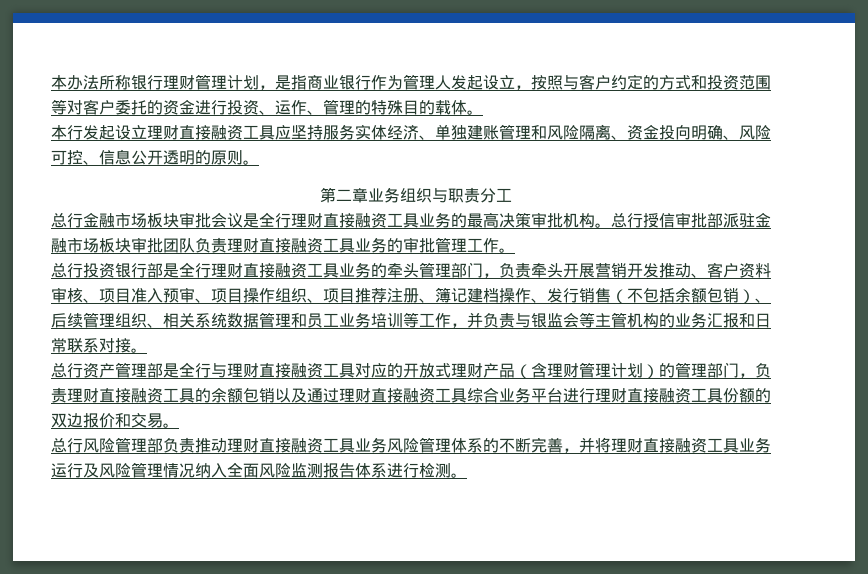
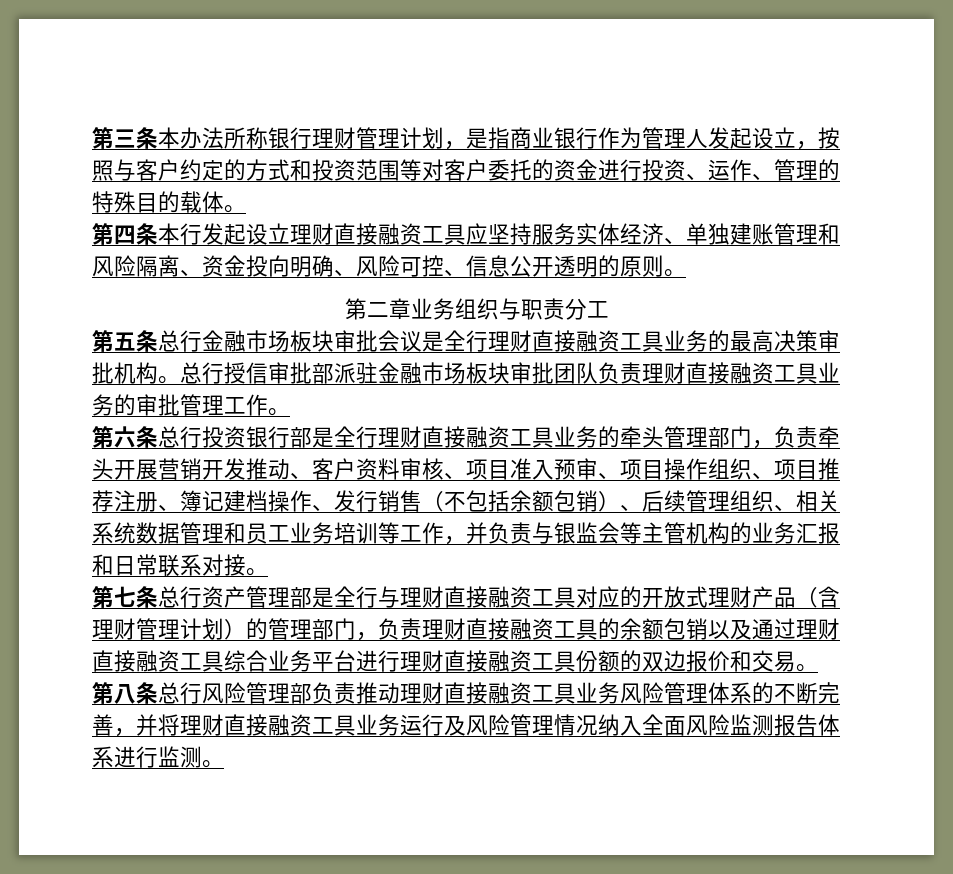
- 本办法所称银行理财管理计划，是指商业银行作为管理人发起设立，按照与客户约定的方式和投资范围等对客户委托的资金进行投资、运作、管理的特殊目的载体。
+ 第三条本办法所称银行理财管理计划，是指商业银行作为管理人发起设立，按照与客户约定的方式和投资范围等对客户委托的资金进行投资、运作、管理的特殊目的载体。
- 本行发起设立理财直接融资工具应坚持服务实体经济、单独建账管理和风险隔离、资金投向明确、风险可控、信息公开透明的原则。
+ 第四条本行发起设立理财直接融资工具应坚持服务实体经济、单独建账管理和风险隔离、资金投向明确、风险可控、信息公开透明的原则。
- 总行金融市场板块审批会议是全行理财直接融资工具业务的最高决策审批机构。
+ 第五条总行金融市场板块审批会议是全行理财直接融资工具业务的最高决策审批机构。
- 总行投资银行部是全行理财直接融资工具业务的牵头管理部门，负责牵头开展营销开发推动、客户资料审核、项目准入预审、项目操作组织、项目推荐注册、簿记建档操作、发行销售（不包括余额包销）、后续管理组织、相关系统数据管理和员工业务培训等工作，并负责与银监会等主管机构的业务汇报和日常联系对接。
+ 第六条总行投资银行部是全行理财直接融资工具业务的牵头管理部门，负责牵头开展营销开发推动、客户资料审核、项目准入预审、项目操作组织、项目推荐注册、簿记建档操作、发行销售（不包括余额包销）、后续管理组织、相关系统数据管理和员工业务培训等工作，并负责与银监会等主管机构的业务汇报和日常联系对接。
- 总行资产管理部是全行与理财直接融资工具对应的开放式理财产品（含理财管理计划）的管理部门，负责理财直接融资工具的余额包销以及通过理财直接融资工具综合业务平台进行理财直接融资工具份额的双边报价和交易。
+ 第七条总行资产管理部是全行与理财直接融资工具对应的开放式理财产品（含理财管理计划）的管理部门，负责理财直接融资工具的余额包销以及通过理财直接融资工具综合业务平台进行理财直接融资工具份额的双边报价和交易。
- 总行风险管理部负责推动理财直接融资工具业务风险管理体系的不断完善，并将理财直接融资工具业务运行及风险管理情况纳入全面风险监测报告体系进行检测。
+ 第八条总行风险管理部负责推动理财直接融资工具业务风险管理体系的不断完善，并将理财直接融资工具业务运行及风险管理情况纳入全面风险监测报告体系进行监测。

